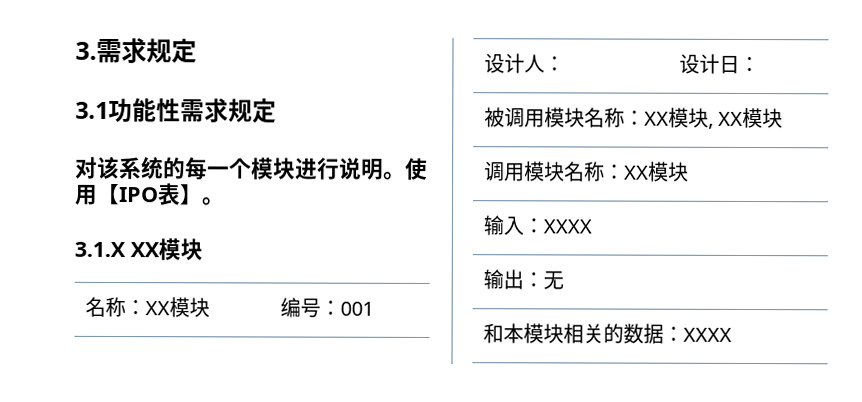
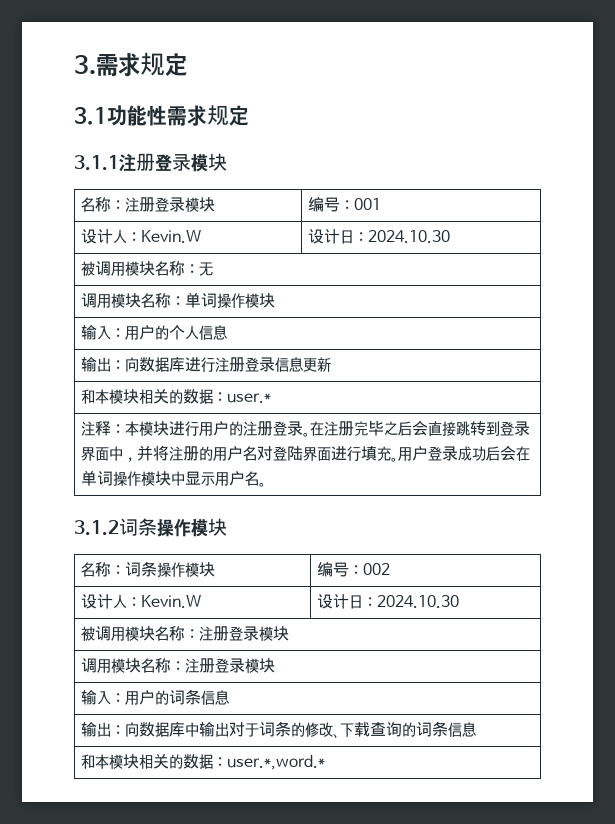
- 对该系统的每一个模块进行说明。使用【IPO表】。
- 3.1.X XX模块
- 名称：XX模块 | 编号：001
- 设计人： | 设计日：
- 被调用模块名称：XX模块, XX模块
- 调用模块名称：XX模块
- 输入：XXXX
- 输出：无
- 和本模块相关的数据：XXXX
+ 3.1.1注册登录模块
+ 名称：注册登录模块 | 编号：001
+ 设计人：Kevin.W | 设计日：2024.10.30
+ 被调用模块名称：无
+ 调用模块名称：单词操作模块
+ 输入：用户的个人信息
+ 输出：向数据库进行注册登录信息更新
+ 和本模块相关的数据：user.*
+ 注释：本模块进行用户的注册登录。在注册完毕之后会直接跳转到登录界面中，并将注册的用户名对登陆界面进行填充。用户登录成功后会在单词操作模块中显示用户名。
+ 3.1.2词条操作模块
+ 名称：词条操作模块 | 编号：002
+ 设计人：Kevin.W | 设计日：2024.10.30
+ 被调用模块名称：注册登录模块
+ 调用模块名称：注册登录模块
+ 输入：用户的词条信息
+ 输出：向数据库中输出对于词条的修改、下载查询的词条信息
+ 和本模块相关的数据：user.*,word.*

